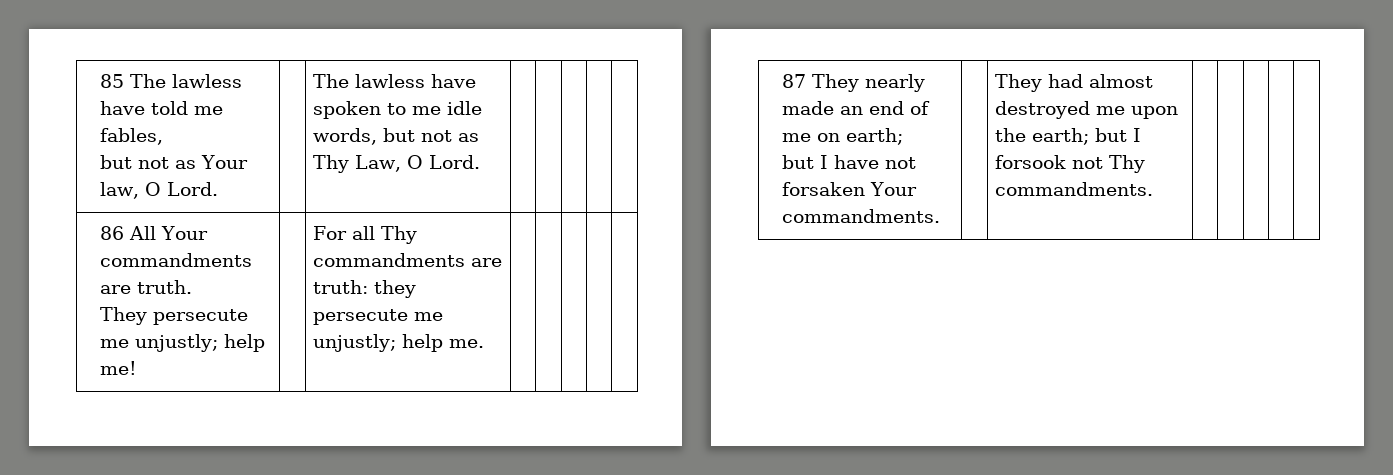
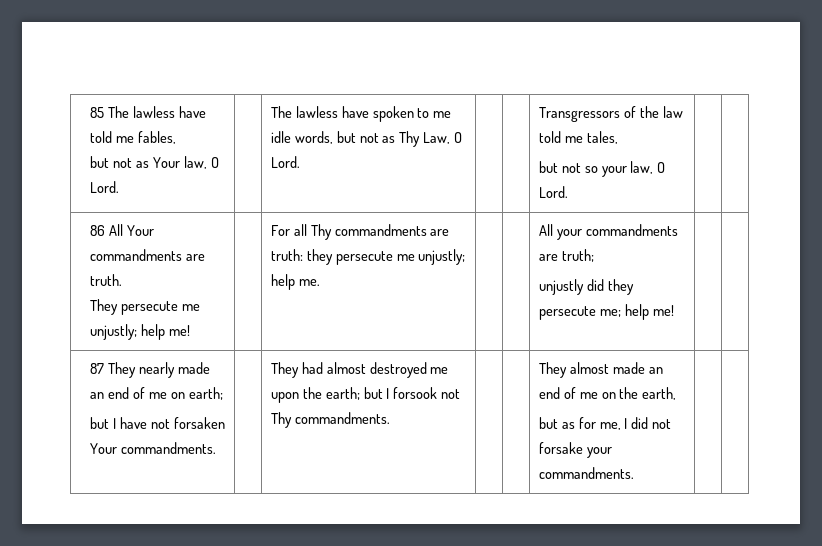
+ Transgressors of the law told me tales,
+ but not so your law, O Lord.
  86 All Your commandments are truth.
- They persecute me unjustly; help me! | | For all Thy commandments are truth: they persecute me unjustly; help me. | | | | |
+ They persecute me unjustly; help me! | | For all Thy commandments are truth: they persecute me unjustly; help me. | | | All your commandments are truth;
+ unjustly did they persecute me; help me! | |
+ They almost made an end of me on the earth,
+ but as for me, I did not forsake your commandments.

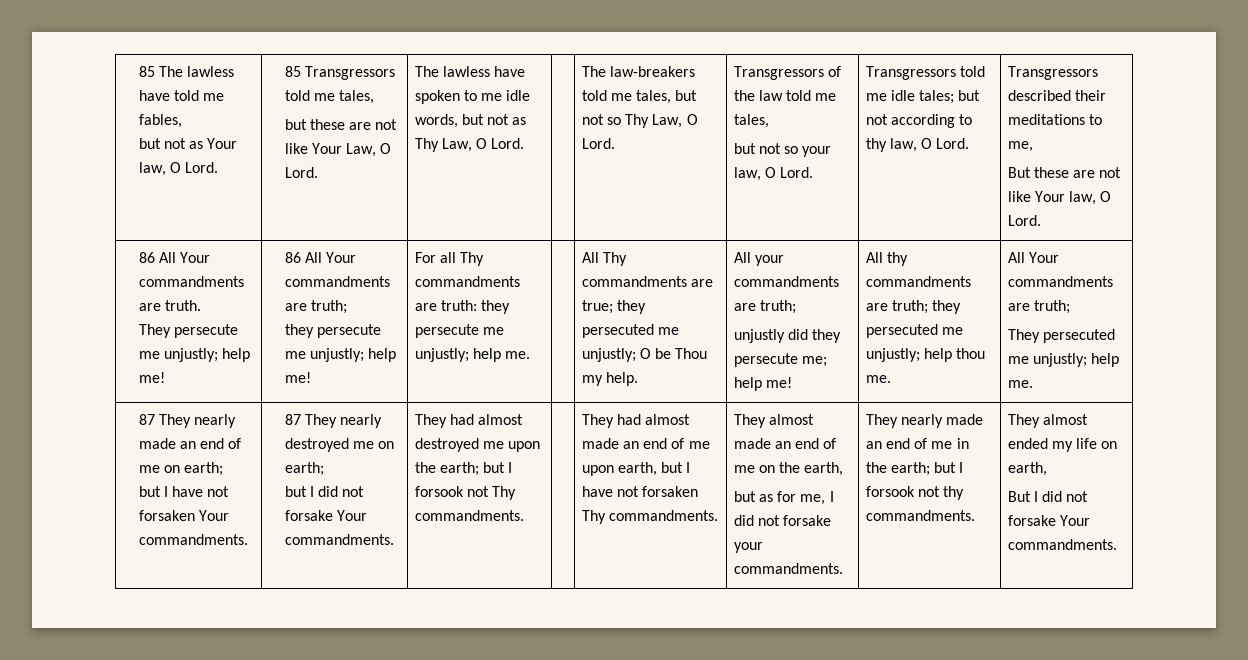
+ 85 Transgressors told me tales,
+ but these are not like Your Law, O Lord.
+ The law-breakers told me tales, but not so Thy Law, O Lord.
+ Transgressors told me idle tales; but not according to thy law, O Lord. | Transgressors described their meditations to me,
+ But these are not like Your law, O Lord.
+ 86 All Your commandments are truth;
+ they persecute me unjustly; help me!
+ All Thy commandments are true; they persecuted me unjustly; O be Thou my help.
+ All thy commandments are truth; they persecuted me unjustly; help thou me. | All Your commandments are truth;
+ They persecuted me unjustly; help me.
+ 87 They nearly destroyed me on earth;
+ but I did not forsake Your commandments.
+ They had almost made an end of me upon earth, but I have not forsaken Thy commandments.
+ They nearly made an end of me in the earth; but I forsook not thy commandments. | They almost ended my life on earth,
+ But I did not forsake Your commandments.

